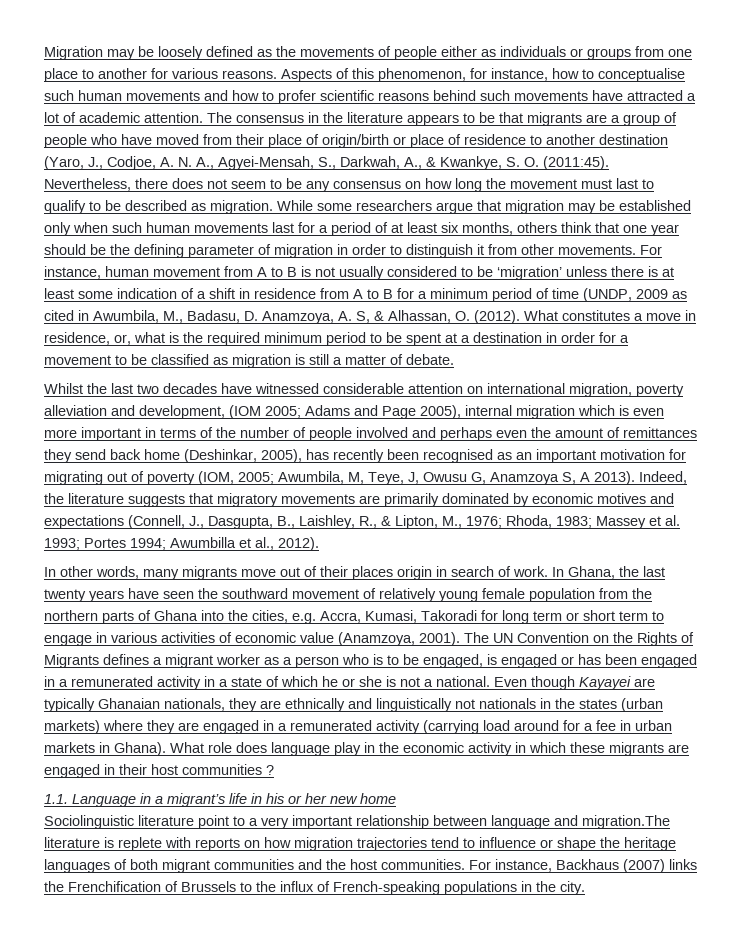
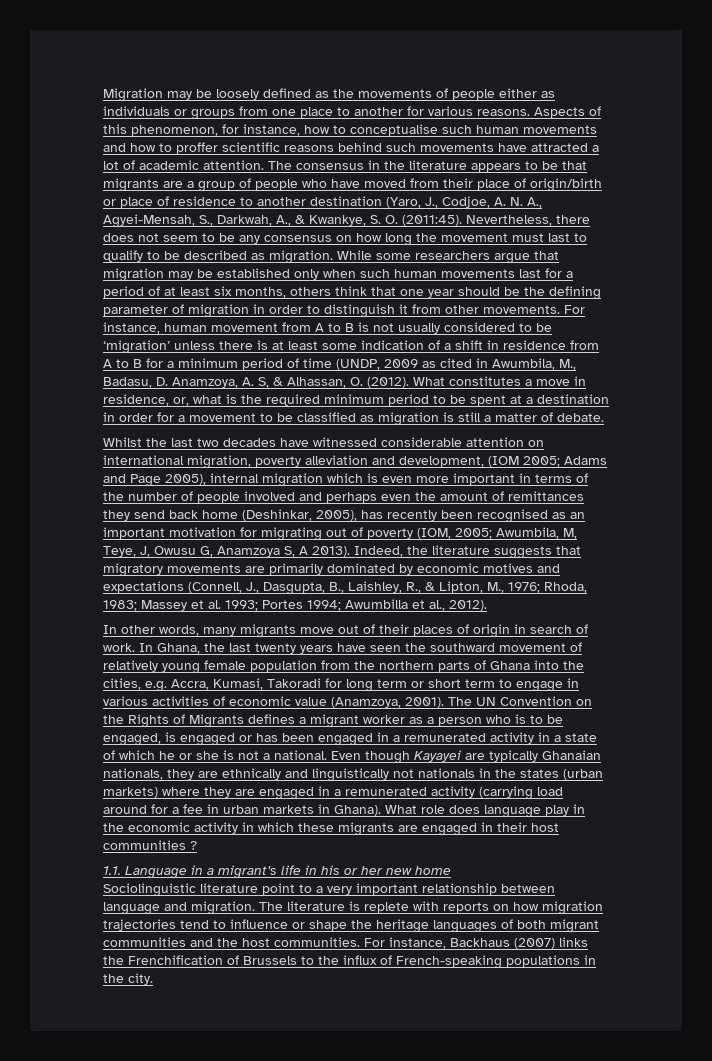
- Aspects of this phenomenon, for instance, how to conceptualise such human movements and how to profer scientific reasons behind such movements have attracted a lot of academic attention.
+ Aspects of this phenomenon, for instance, how to conceptualise such human movements and how to proffer scientific reasons behind such movements have attracted a lot of academic attention.
- In other words, many migrants move out of their places origin in search of work.
+ In other words, many migrants move out of their places of origin in search of work.
- Sociolinguistic literature point to a very important relationship between language and migration.The literature is replete with reports on how migration trajectories tend to influence or shape the heritage languages of both migrant communities and the host communities.
+ Sociolinguistic literature point to a very important relationship between language and migration. The literature is replete with reports on how migration trajectories tend to influence or shape the heritage languages of both migrant communities and the host communities.

